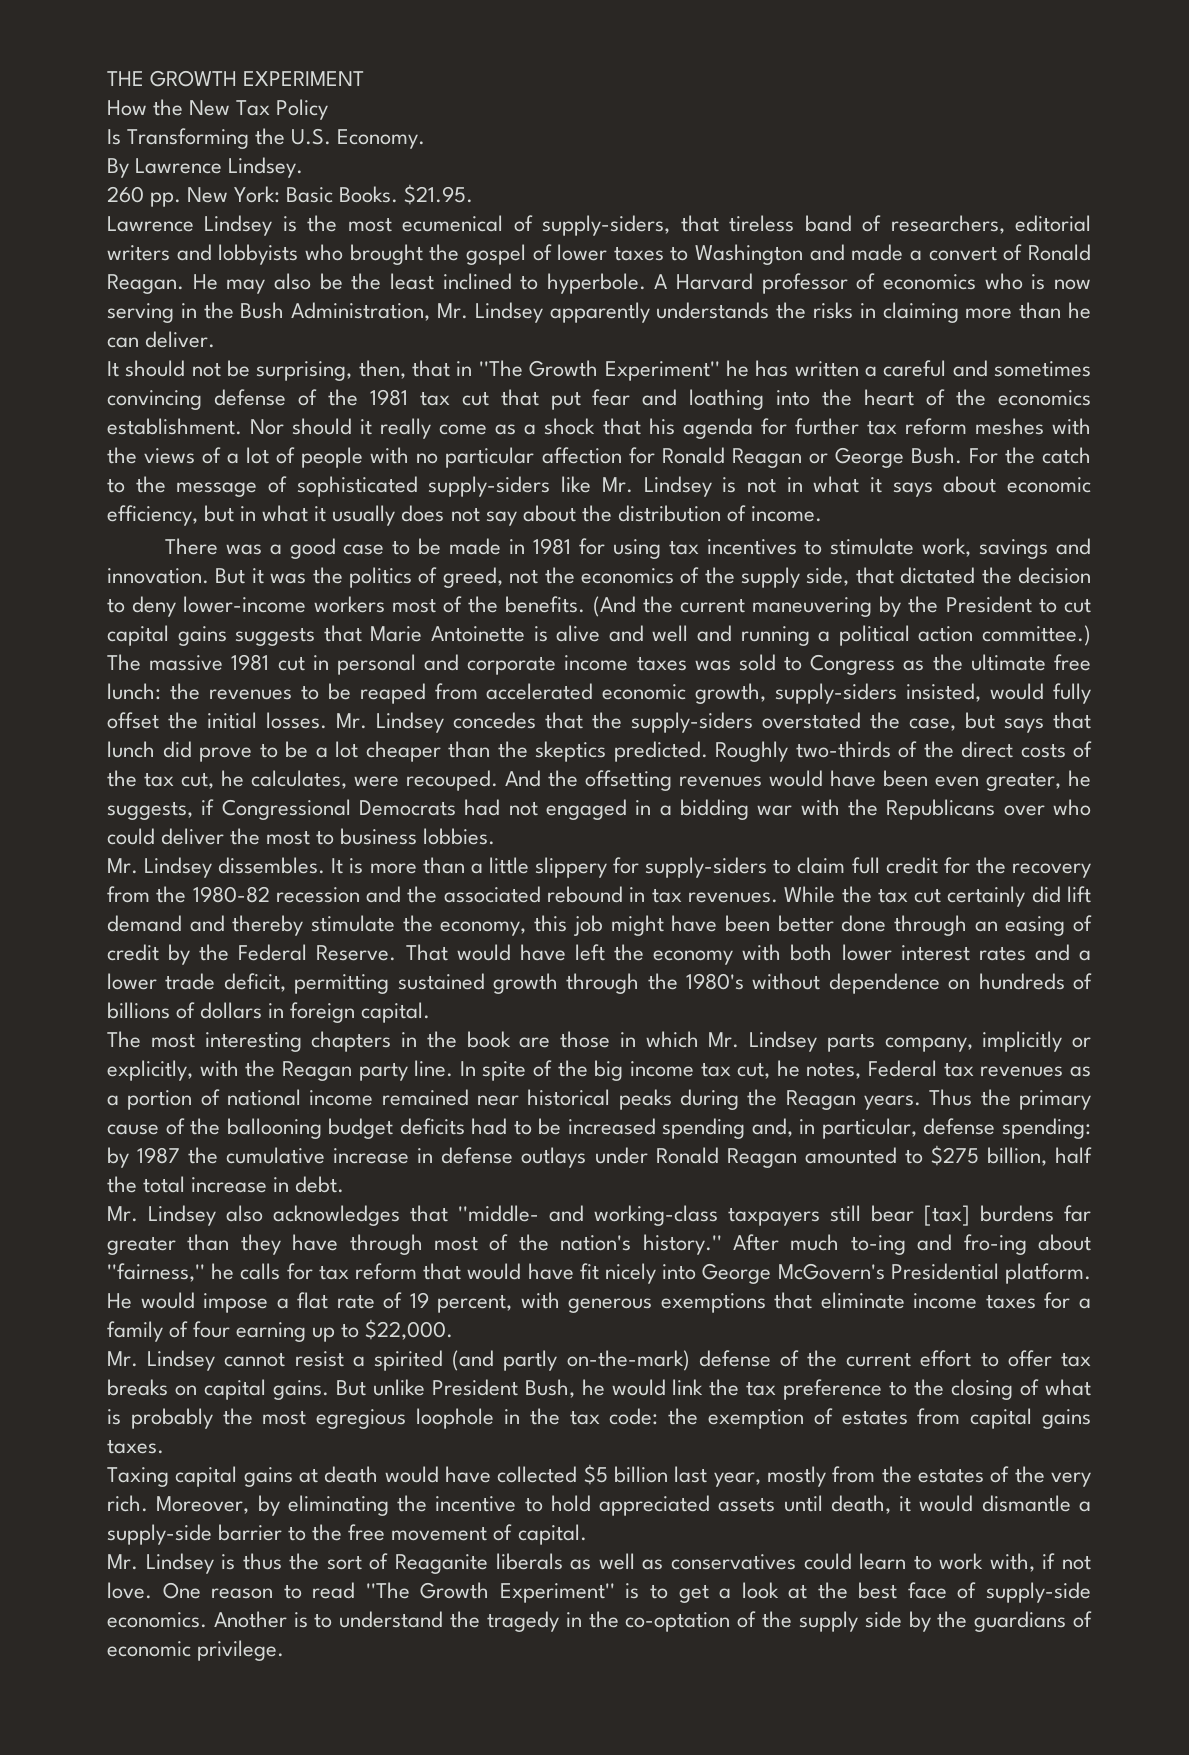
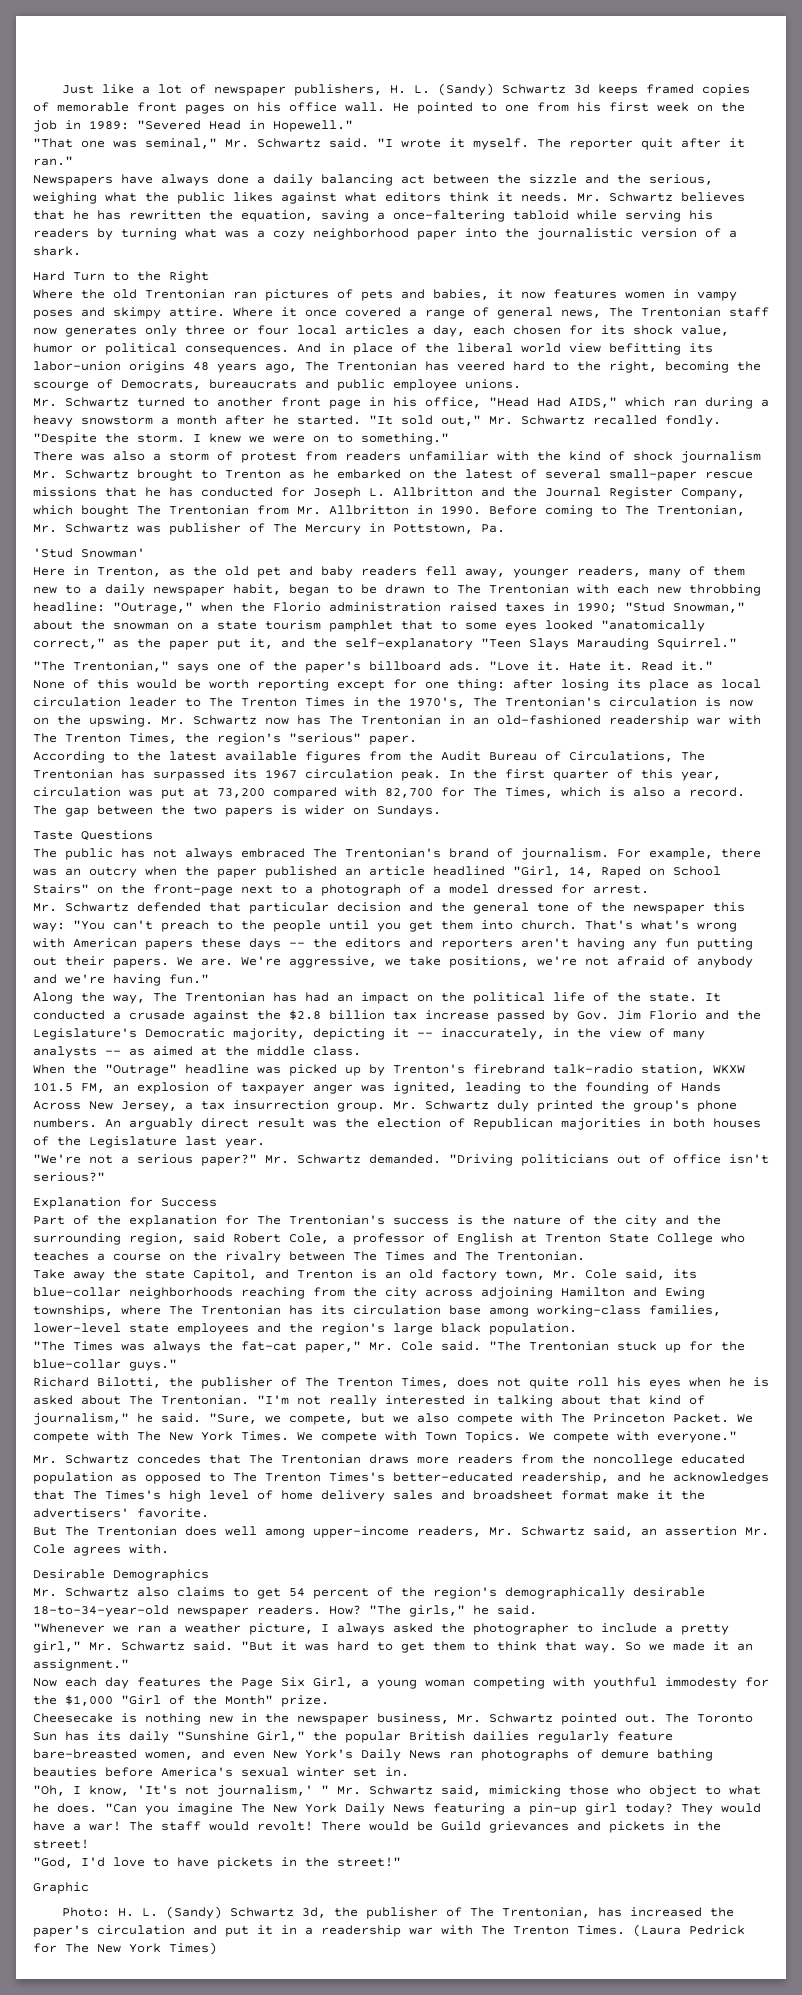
- THE GROWTH EXPERIMENT
- How the New Tax Policy
- Is Transforming the U.S. Economy.
- By Lawrence Lindsey.
- 260 pp. New York: Basic Books. $21.95.
- Lawrence Lindsey is the most ecumenical of supply-siders, that tireless band of researchers, editorial writers and lobbyists who brought the gospel of lower taxes to Washington and made a convert of Ronald Reagan. He may also be the least inclined to hyperbole. A Harvard professor of economics who is now serving in the Bush Administration, Mr. Lindsey apparently understands the risks in claiming more than he can deliver.
- It should not be surprising, then, that in ''The Growth Experiment'' he has written a careful and sometimes convincing defense of the 1981 tax cut that put fear and loathing into the heart of the economics establishment. Nor should it really come as a shock that his agenda for further tax reform meshes with the views of a lot of people with no particular affection for Ronald Reagan or George Bush. For the catch to the message of sophisticated supply-siders like Mr. Lindsey is not in what it says about economic efficiency, but in what it usually does not say about the distribution of income.
- There was a good case to be made in 1981 for using tax incentives to stimulate work, savings and innovation. But it was the politics of greed, not the economics of the supply side, that dictated the decision to deny lower-income workers most of the benefits. (And the current maneuvering by the President to cut capital gains suggests that Marie Antoinette is alive and well and running a political action committee.) The massive 1981 cut in personal and corporate income taxes was sold to Congress as the ultimate free lunch: the revenues to be reaped from accelerated economic growth, supply-siders insisted, would fully offset the initial losses. Mr. Lindsey concedes that the supply-siders overstated the case, but says that lunch did prove to be a lot cheaper than the skeptics predicted. Roughly two-thirds of the direct costs of the tax cut, he calculates, were recouped. And the offsetting revenues would have been even greater, he suggests, if Congressional Democrats had not engaged in a bidding war with the Republicans over who could deliver the most to business lobbies.
- Mr. Lindsey dissembles. It is more than a little slippery for supply-siders to claim full credit for the recovery from the 1980-82 recession and the associated rebound in tax revenues. While the tax cut certainly did lift demand and thereby stimulate the economy, this job might have been better done through an easing of credit by the Federal Reserve. That would have left the economy with both lower interest rates and a lower trade deficit, permitting sustained growth through the 1980's without dependence on hundreds of billions of dollars in foreign capital.
- The most interesting chapters in the book are those in which Mr. Lindsey parts company, implicitly or explicitly, with the Reagan party line. In spite of the big income tax cut, he notes, Federal tax revenues as a portion of national income remained near historical peaks during the Reagan years. Thus the primary cause of the ballooning budget deficits had to be increased spending and, in particular, defense spending: by 1987 the cumulative increase in defense outlays under Ronald Reagan amounted to $275 billion, half the total increase in debt.
- Mr. Lindsey also acknowledges that ''middle- and working-class taxpayers still bear [tax] burdens far greater than they have through most of the nation's history.'' After much to-ing and fro-ing about ''fairness,'' he calls for tax reform that would have fit nicely into George McGovern's Presidential platform. He would impose a flat rate of 19 percent, with generous exemptions that eliminate income taxes for a family of four earning up to $22,000.
- Mr. Lindsey cannot resist a spirited (and partly on-the-mark) defense of the current effort to offer tax breaks on capital gains. But unlike President Bush, he would link the tax preference to the closing of what is probably the most egregious loophole in the tax code: the exemption of estates from capital gains taxes.
- Taxing capital gains at death would have collected $5 billion last year, mostly from the estates of the very rich. Moreover, by eliminating the incentive to hold appreciated assets until death, it would dismantle a supply-side barrier to the free movement of capital.
- Mr. Lindsey is thus the sort of Reaganite liberals as well as conservatives could learn to work with, if not love. One reason to read ''The Growth Experiment'' is to get a look at the best face of supply-side economics. Another is to understand the tragedy in the co-optation of the supply side by the guardians of economic privilege.
+ Just like a lot of newspaper publishers, H. L. (Sandy) Schwartz 3d keeps framed copies of memorable front pages on his office wall. He pointed to one from his first week on the job in 1989: "Severed Head in Hopewell."
+ "That one was seminal," Mr. Schwartz said. "I wrote it myself. The reporter quit after it ran."
+ Newspapers have always done a daily balancing act between the sizzle and the serious, weighing what the public likes against what editors think it needs. Mr. Schwartz believes that he has rewritten the equation, saving a once-faltering tabloid while serving his readers by turning what was a cozy neighborhood paper into the journalistic version of a shark.
+ Hard Turn to the Right
+ Where the old Trentonian ran pictures of pets and babies, it now features women in vampy poses and skimpy attire. Where it once covered a range of general news, The Trentonian staff now generates only three or four local articles a day, each chosen for its shock value, humor or political consequences. And in place of the liberal world view befitting its labor-union origins 48 years ago, The Trentonian has veered hard to the right, becoming the scourge of Democrats, bureaucrats and public employee unions.
+ Mr. Schwartz turned to another front page in his office, "Head Had AIDS," which ran during a heavy snowstorm a month after he started. "It sold out," Mr. Schwartz recalled fondly. "Despite the storm. I knew we were on to something."
+ There was also a storm of protest from readers unfamiliar with the kind of shock journalism Mr. Schwartz brought to Trenton as he embarked on the latest of several small-paper rescue missions that he has conducted for Joseph L. Allbritton and the Journal Register Company, which bought The Trentonian from Mr. Allbritton in 1990. Before coming to The Trentonian, Mr. Schwartz was publisher of The Mercury in Pottstown, Pa.
+ 'Stud Snowman'
+ Here in Trenton, as the old pet and baby readers fell away, younger readers, many of them new to a daily newspaper habit, began to be drawn to The Trentonian with each new throbbing headline: "Outrage," when the Florio administration raised taxes in 1990; "Stud Snowman," about the snowman on a state tourism pamphlet that to some eyes looked "anatomically correct," as the paper put it, and the self-explanatory "Teen Slays Marauding Squirrel."
+ "The Trentonian," says one of the paper's billboard ads. "Love it. Hate it. Read it."
+ None of this would be worth reporting except for one thing: after losing its place as local circulation leader to The Trenton Times in the 1970's, The Trentonian's circulation is now on the upswing. Mr. Schwartz now has The Trentonian in an old-fashioned readership war with The Trenton Times, the region's "serious" paper.
+ According to the latest available figures from the Audit Bureau of Circulations, The Trentonian has surpassed its 1967 circulation peak. In the first quarter of this year, circulation was put at 73,200 compared with 82,700 for The Times, which is also a record. The gap between the two papers is wider on Sundays.
+ Taste Questions
+ The public has not always embraced The Trentonian's brand of journalism. For example, there was an outcry when the paper published an article headlined "Girl, 14, Raped on School Stairs" on the front-page next to a photograph of a model dressed for arrest.
+ Mr. Schwartz defended that particular decision and the general tone of the newspaper this way: "You can't preach to the people until you get them into church. That's what's wrong with American papers these days -- the editors and reporters aren't having any fun putting out their papers. We are. We're aggressive, we take positions, we're not afraid of anybody and we're having fun."
+ Along the way, The Trentonian has had an impact on the political life of the state. It conducted a crusade against the $2.8 billion tax increase passed by Gov. Jim Florio and the Legislature's Democratic majority, depicting it -- inaccurately, in the view of many analysts -- as aimed at the middle class.
+ When the "Outrage" headline was picked up by Trenton's firebrand talk-radio station, WKXW 101.5 FM, an explosion of taxpayer anger was ignited, leading to the founding of Hands Across New Jersey, a tax insurrection group. Mr. Schwartz duly printed the group's phone numbers. An arguably direct result was the election of Republican majorities in both houses of the Legislature last year.
+ "We're not a serious paper?" Mr. Schwartz demanded. "Driving politicians out of office isn't serious?"
+ Explanation for Success
+ Part of the explanation for The Trentonian's success is the nature of the city and the surrounding region, said Robert Cole, a professor of English at Trenton State College who teaches a course on the rivalry between The Times and The Trentonian.
+ Take away the state Capitol, and Trenton is an old factory town, Mr. Cole said, its blue-collar neighborhoods reaching from the city across adjoining Hamilton and Ewing townships, where The Trentonian has its circulation base among working-class families, lower-level state employees and the region's large black population.
+ "The Times was always the fat-cat paper," Mr. Cole said. "The Trentonian stuck up for the blue-collar guys."
+ Richard Bilotti, the publisher of The Trenton Times, does not quite roll his eyes when he is asked about The Trentonian. "I'm not really interested in talking about that kind of journalism," he said. "Sure, we compete, but we also compete with The Princeton Packet. We compete with The New York Times. We compete with Town Topics. We compete with everyone."
+ Mr. Schwartz concedes that The Trentonian draws more readers from the noncollege educated population as opposed to The Trenton Times's better-educated readership, and he acknowledges that The Times's high level of home delivery sales and broadsheet format make it the advertisers' favorite.
+ But The Trentonian does well among upper-income readers, Mr. Schwartz said, an assertion Mr. Cole agrees with.
+ Desirable Demographics
+ Mr. Schwartz also claims to get 54 percent of the region's demographically desirable 18-to-34-year-old newspaper readers. How? "The girls," he said.
+ "Whenever we ran a weather picture, I always asked the photographer to include a pretty girl," Mr. Schwartz said. "But it was hard to get them to think that way. So we made it an assignment."
+ Now each day features the Page Six Girl, a young woman competing with youthful immodesty for the $1,000 "Girl of the Month" prize.
+ Cheesecake is nothing new in the newspaper business, Mr. Schwartz pointed out. The Toronto Sun has its daily "Sunshine Girl," the popular British dailies regularly feature bare-breasted women, and even New York's Daily News ran photographs of demure bathing beauties before America's sexual winter set in.
+ "Oh, I know, 'It's not journalism,' " Mr. Schwartz said, mimicking those who object to what he does. "Can you imagine The New York Daily News featuring a pin-up girl today? They would have a war! The staff would revolt! There would be Guild grievances and pickets in the street!
+ "God, I'd love to have pickets in the street!"
+ Graphic
+ Photo: H. L. (Sandy) Schwartz 3d, the publisher of The Trentonian, has increased the paper's circulation and put it in a readership war with The Trenton Times. (Laura Pedrick for The New York Times)

